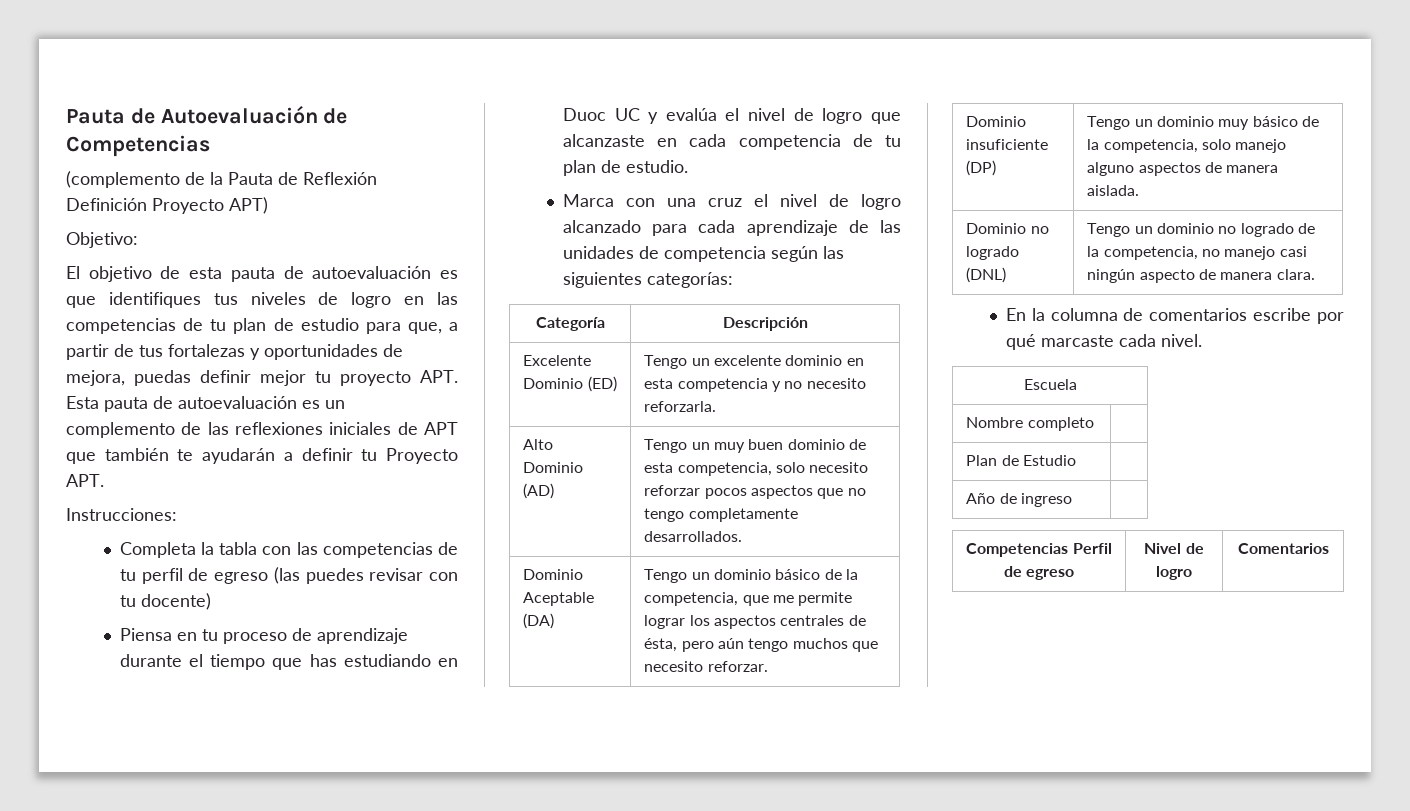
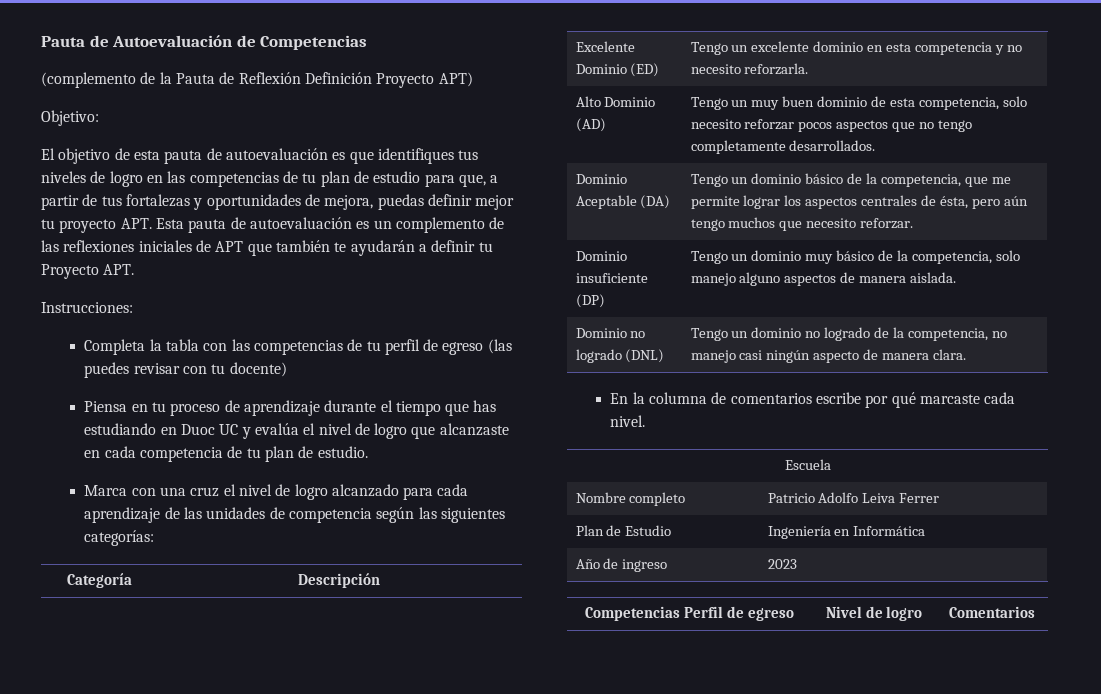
- Nombre completo |
+ Nombre completo | Patricio Adolfo Leiva Ferrer
- Plan de Estudio |
+ Plan de Estudio | Ingeniería en Informática
- Año de ingreso |
+ Año de ingreso | 2023

